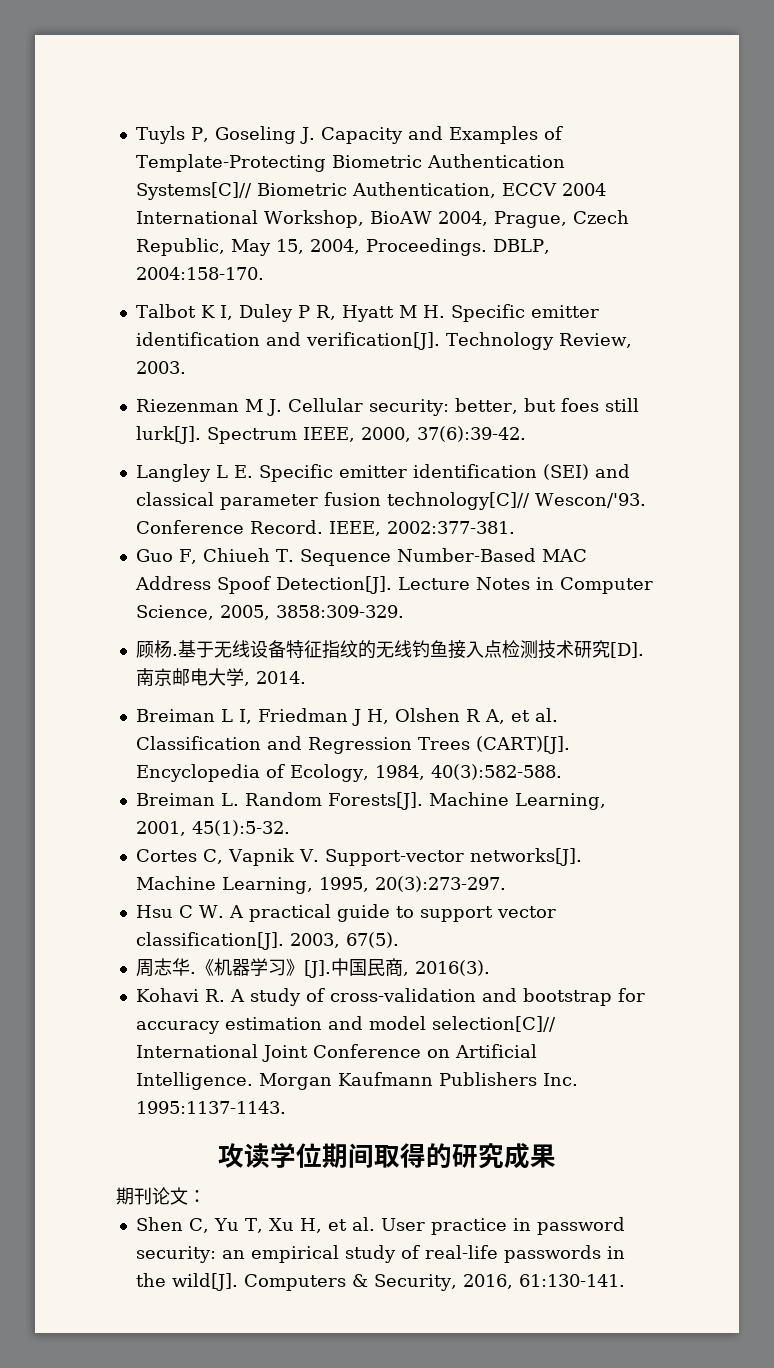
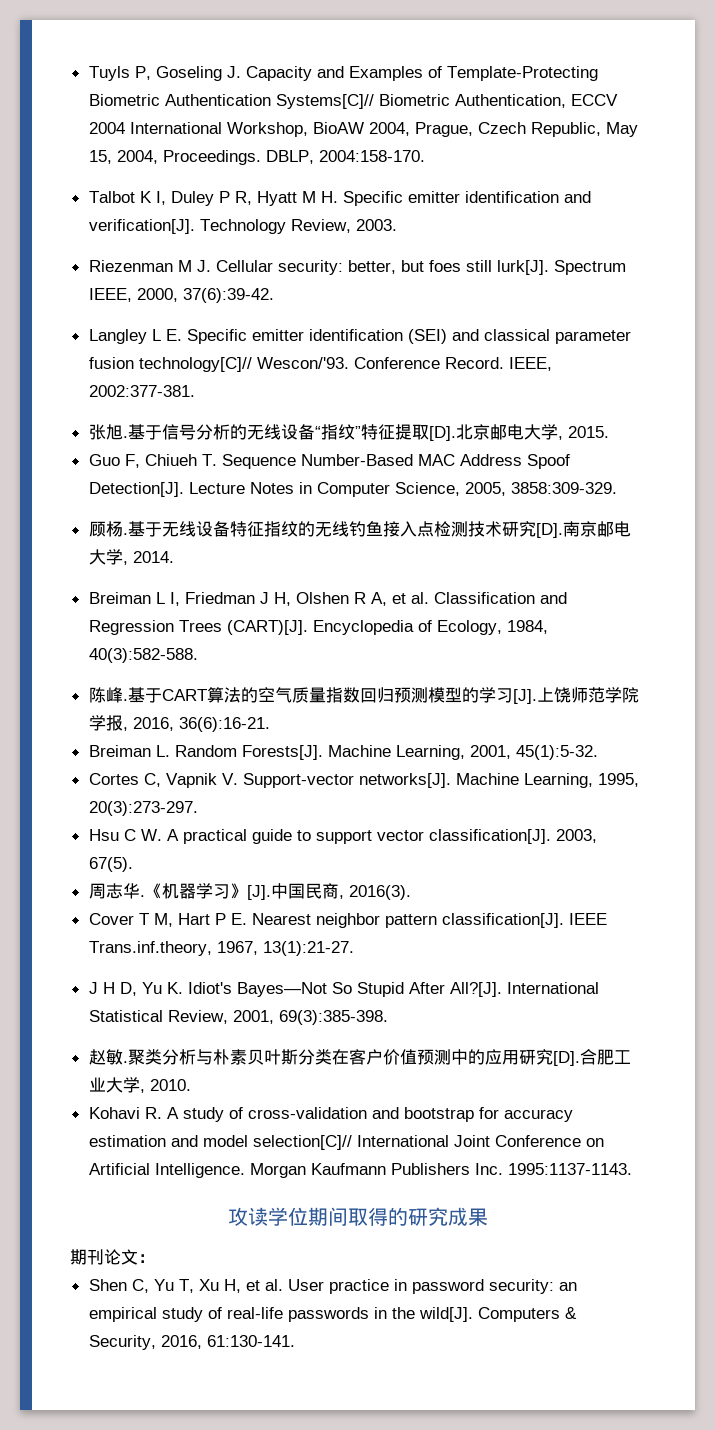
+ 张旭.基于信号分析的无线设备“指纹”特征提取[D].北京邮电大学, 2015.
+ 陈峰.基于CART算法的空气质量指数回归预测模型的学习[J].上饶师范学院学报, 2016, 36(6):16-21.
+ Cover T M, Hart P E. Nearest neighbor pattern classification[J]. IEEE Trans.inf.theory, 1967, 13(1):21-27.
+ J H D, Yu K. Idiot's Bayes—Not So Stupid After All?[J]. International Statistical Review, 2001, 69(3):385-398.
+ 赵敏.聚类分析与朴素贝叶斯分类在客户价值预测中的应用研究[D].合肥工业大学, 2010.

